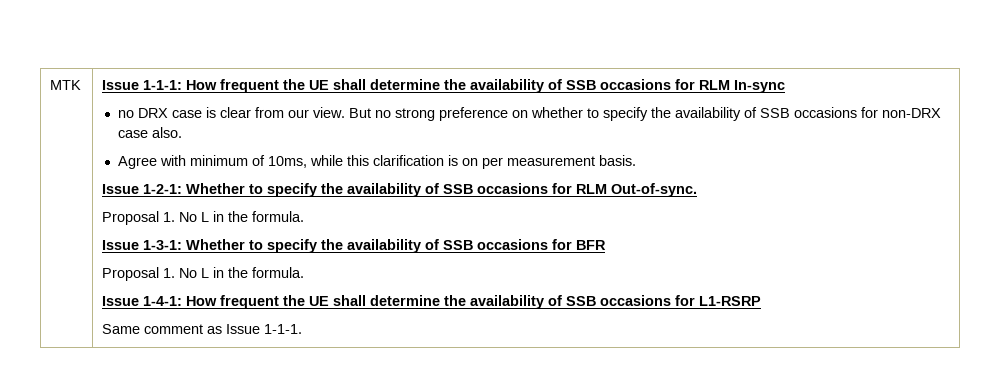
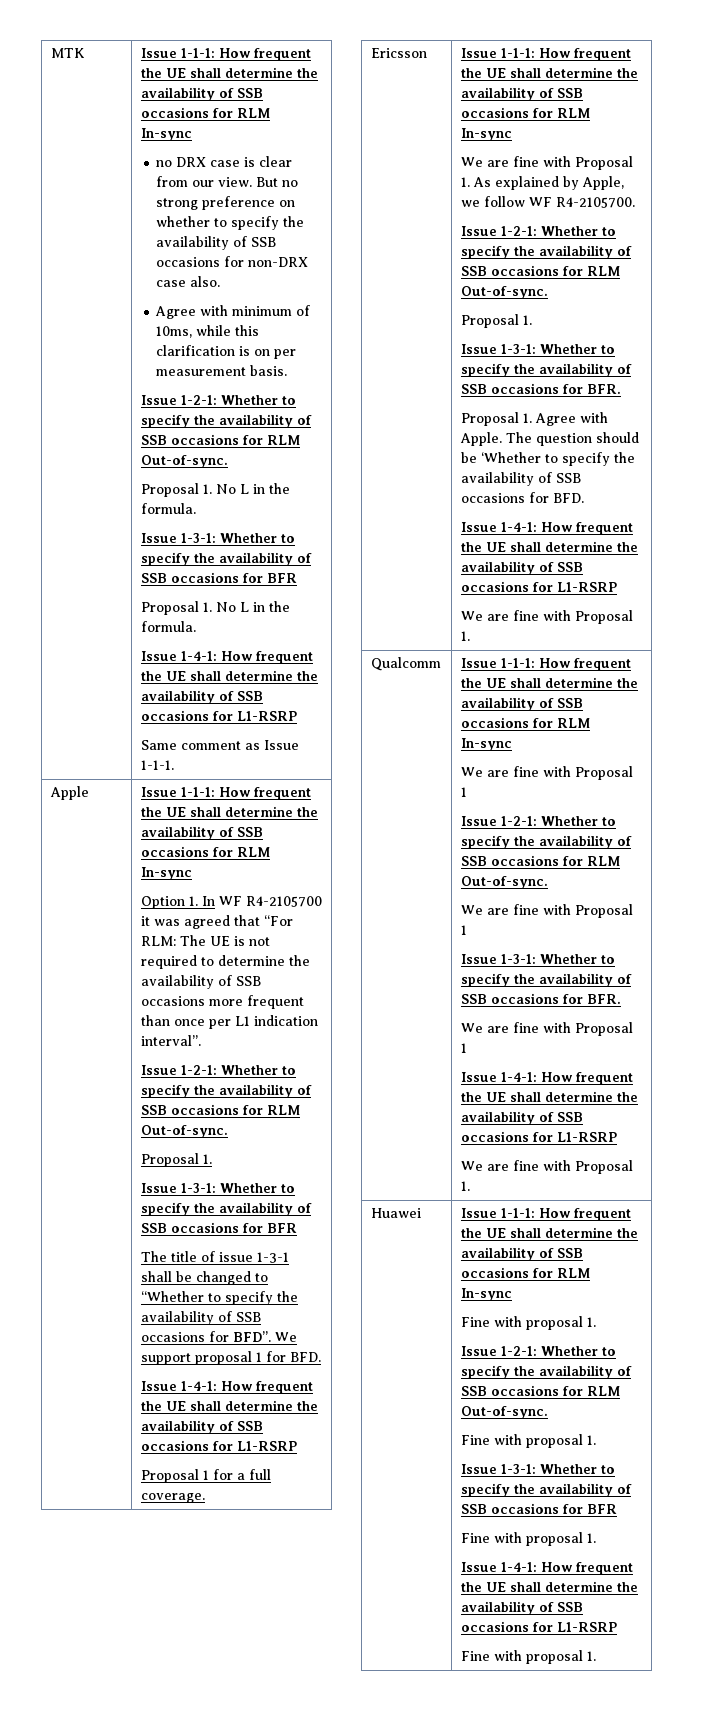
+ Apple | Issue 1-1-1: How frequent the UE shall determine the availability of SSB occasions for RLM In-sync
+ Option 1. In WF R4-2105700 it was agreed that “For RLM: The UE is not required to determine the availability of SSB occasions more frequent than once per L1 indication interval”.
+ Issue 1-2-1: Whether to specify the availability of SSB occasions for RLM Out-of-sync.
+ Proposal 1.
+ Issue 1-3-1: Whether to specify the availability of SSB occasions for BFR
+ The title of issue 1-3-1 shall be changed to “Whether to specify the availability of SSB occasions for BFD”. We support proposal 1 for BFD.
+ Issue 1-4-1: How frequent the UE shall determine the availability of SSB occasions for L1-RSRP
+ Proposal 1 for a full coverage.
+ Ericsson | Issue 1-1-1: How frequent the UE shall determine the availability of SSB occasions for RLM In-sync
+ We are fine with Proposal 1. As explained by Apple, we follow WF R4-2105700.
+ Issue 1-2-1: Whether to specify the availability of SSB occasions for RLM Out-of-sync.
+ Proposal 1.
+ Issue 1-3-1: Whether to specify the availability of SSB occasions for BFR.
+ Proposal 1. Agree with Apple. The question should be ‘Whether to specify the availability of SSB occasions for BFD.
+ Issue 1-4-1: How frequent the UE shall determine the availability of SSB occasions for L1-RSRP
+ We are fine with Proposal 1.
+ Qualcomm | Issue 1-1-1: How frequent the UE shall determine the availability of SSB occasions for RLM In-sync
+ We are fine with Proposal 1
+ Issue 1-2-1: Whether to specify the availability of SSB occasions for RLM Out-of-sync.
+ We are fine with Proposal 1
+ Issue 1-3-1: Whether to specify the availability of SSB occasions for BFR.
+ We are fine with Proposal 1
+ Issue 1-4-1: How frequent the UE shall determine the availability of SSB occasions for L1-RSRP
+ We are fine with Proposal 1.
+ Huawei | Issue 1-1-1: How frequent the UE shall determine the availability of SSB occasions for RLM In-sync
+ Fine with proposal 1.
+ Issue 1-2-1: Whether to specify the availability of SSB occasions for RLM Out-of-sync.
+ Fine with proposal 1.
+ Issue 1-3-1: Whether to specify the availability of SSB occasions for BFR
+ Fine with proposal 1.
+ Issue 1-4-1: How frequent the UE shall determine the availability of SSB occasions for L1-RSRP
+ Fine with proposal 1.

